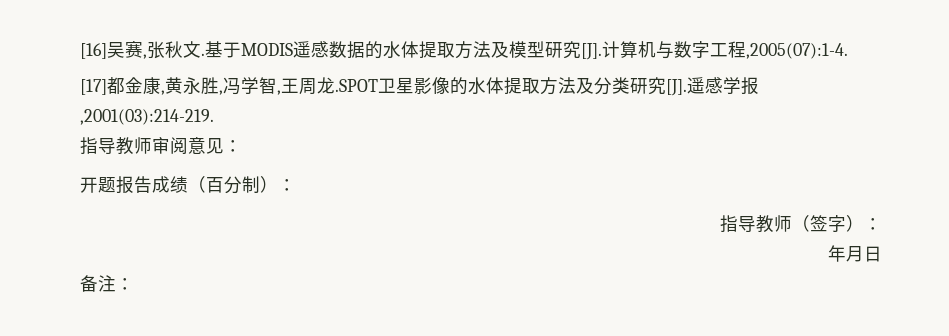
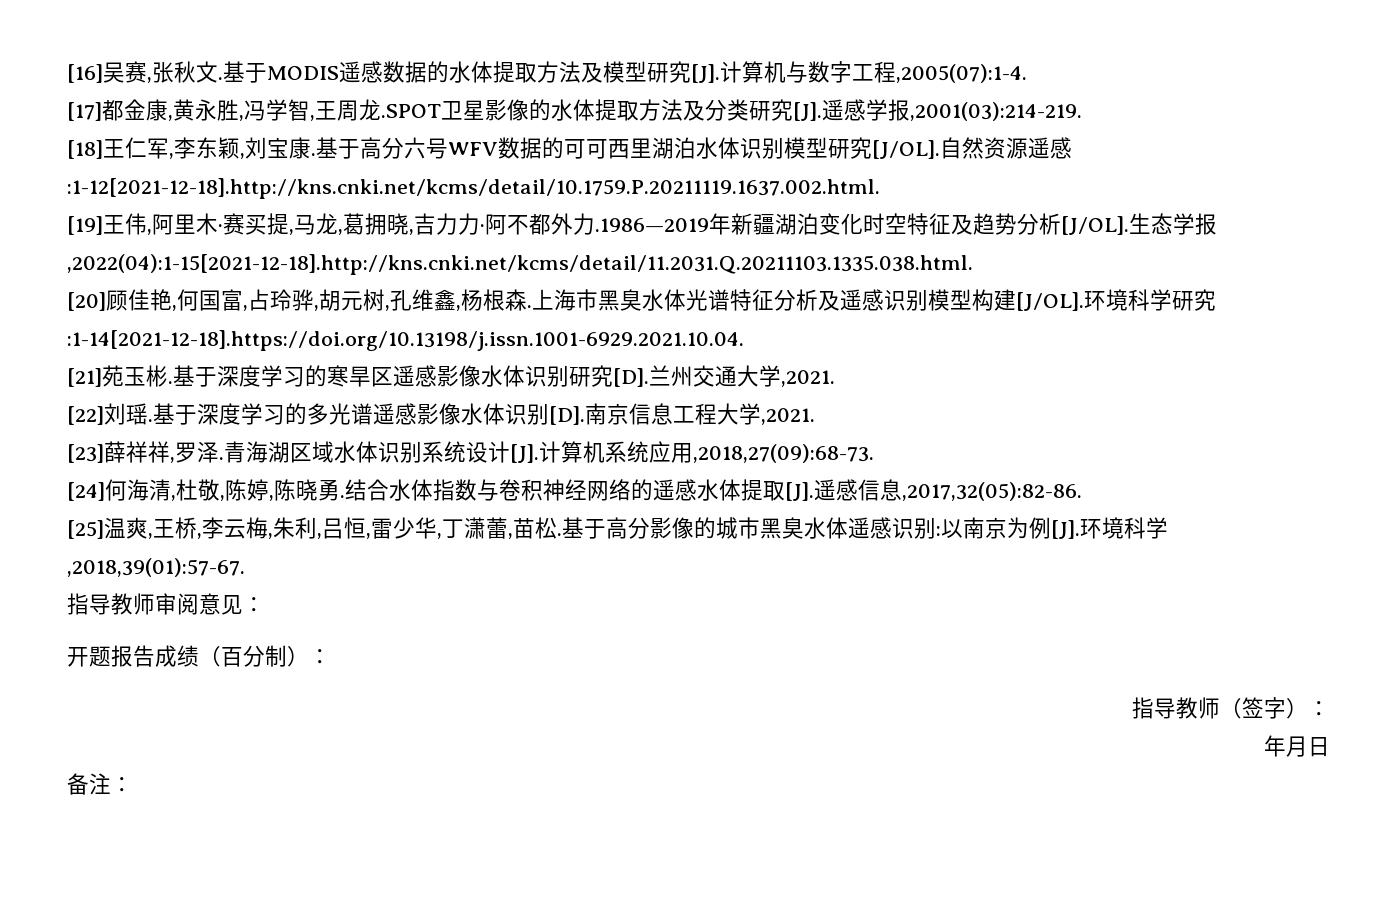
+ [18]王仁军,李东颖,刘宝康.基于高分六号WFV数据的可可西里湖泊水体识别模型研究[J/OL].自然资源遥感:1-12[2021-12-18].http://kns.cnki.net/kcms/detail/10.1759.P.20211119.1637.002.html.
+ [19]王伟,阿里木·赛买提,马龙,葛拥晓,吉力力·阿不都外力.1986—2019年新疆湖泊变化时空特征及趋势分析[J/OL].生态学报,2022(04):1-15[2021-12-18].http://kns.cnki.net/kcms/detail/11.2031.Q.20211103.1335.038.html.
+ [20]顾佳艳,何国富,占玲骅,胡元树,孔维鑫,杨根森.上海市黑臭水体光谱特征分析及遥感识别模型构建[J/OL].环境科学研究:1-14[2021-12-18].https://doi.org/10.13198/j.issn.1001-6929.2021.10.04.
+ [21]苑玉彬.基于深度学习的寒旱区遥感影像水体识别研究[D].兰州交通大学,2021.
+ [22]刘瑶.基于深度学习的多光谱遥感影像水体识别[D].南京信息工程大学,2021.
+ [23]薛祥祥,罗泽.青海湖区域水体识别系统设计[J].计算机系统应用,2018,27(09):68-73.
+ [24]何海清,杜敬,陈婷,陈晓勇.结合水体指数与卷积神经网络的遥感水体提取[J].遥感信息,2017,32(05):82-86.
+ [25]温爽,王桥,李云梅,朱利,吕恒,雷少华,丁潇蕾,苗松.基于高分影像的城市黑臭水体遥感识别:以南京为例[J].环境科学,2018,39(01):57-67.

